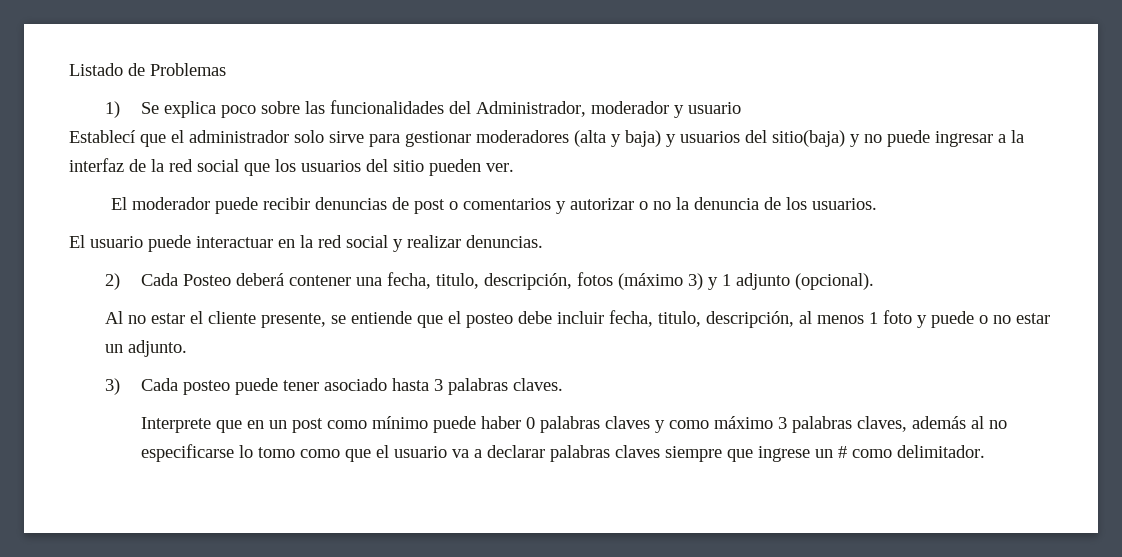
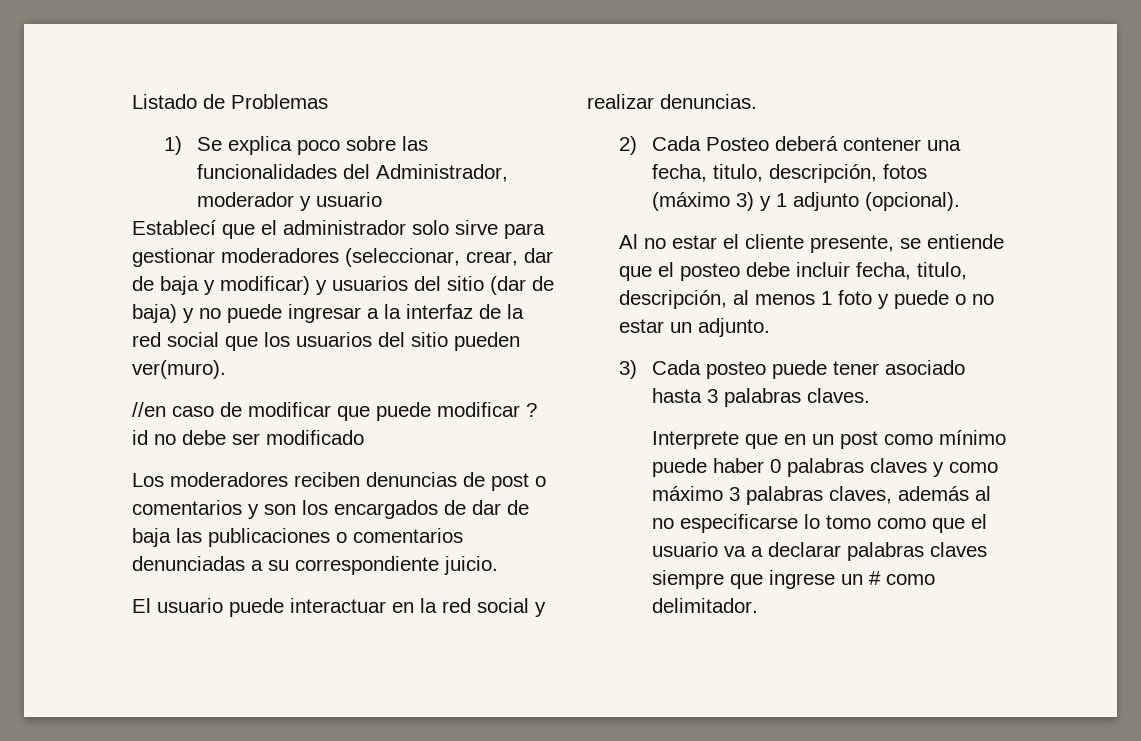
- Establecí que el administrador solo sirve para gestionar moderadores (alta y baja) y usuarios del sitio(baja) y no puede ingresar a la interfaz de la red social que los usuarios del sitio pueden ver.
- El moderador puede recibir denuncias de post o comentarios y autorizar o no la denuncia de los usuarios.
+ Establecí que el administrador solo sirve para gestionar moderadores (seleccionar, crear, dar de baja y modificar) y usuarios del sitio (dar de baja) y no puede ingresar a la interfaz de la red social que los usuarios del sitio pueden ver(muro).
+ //en caso de modificar que puede modificar ? id no debe ser modificado
+ Los moderadores reciben denuncias de post o comentarios y son los encargados de dar de baja las publicaciones o comentarios denunciadas a su correspondiente juicio.

